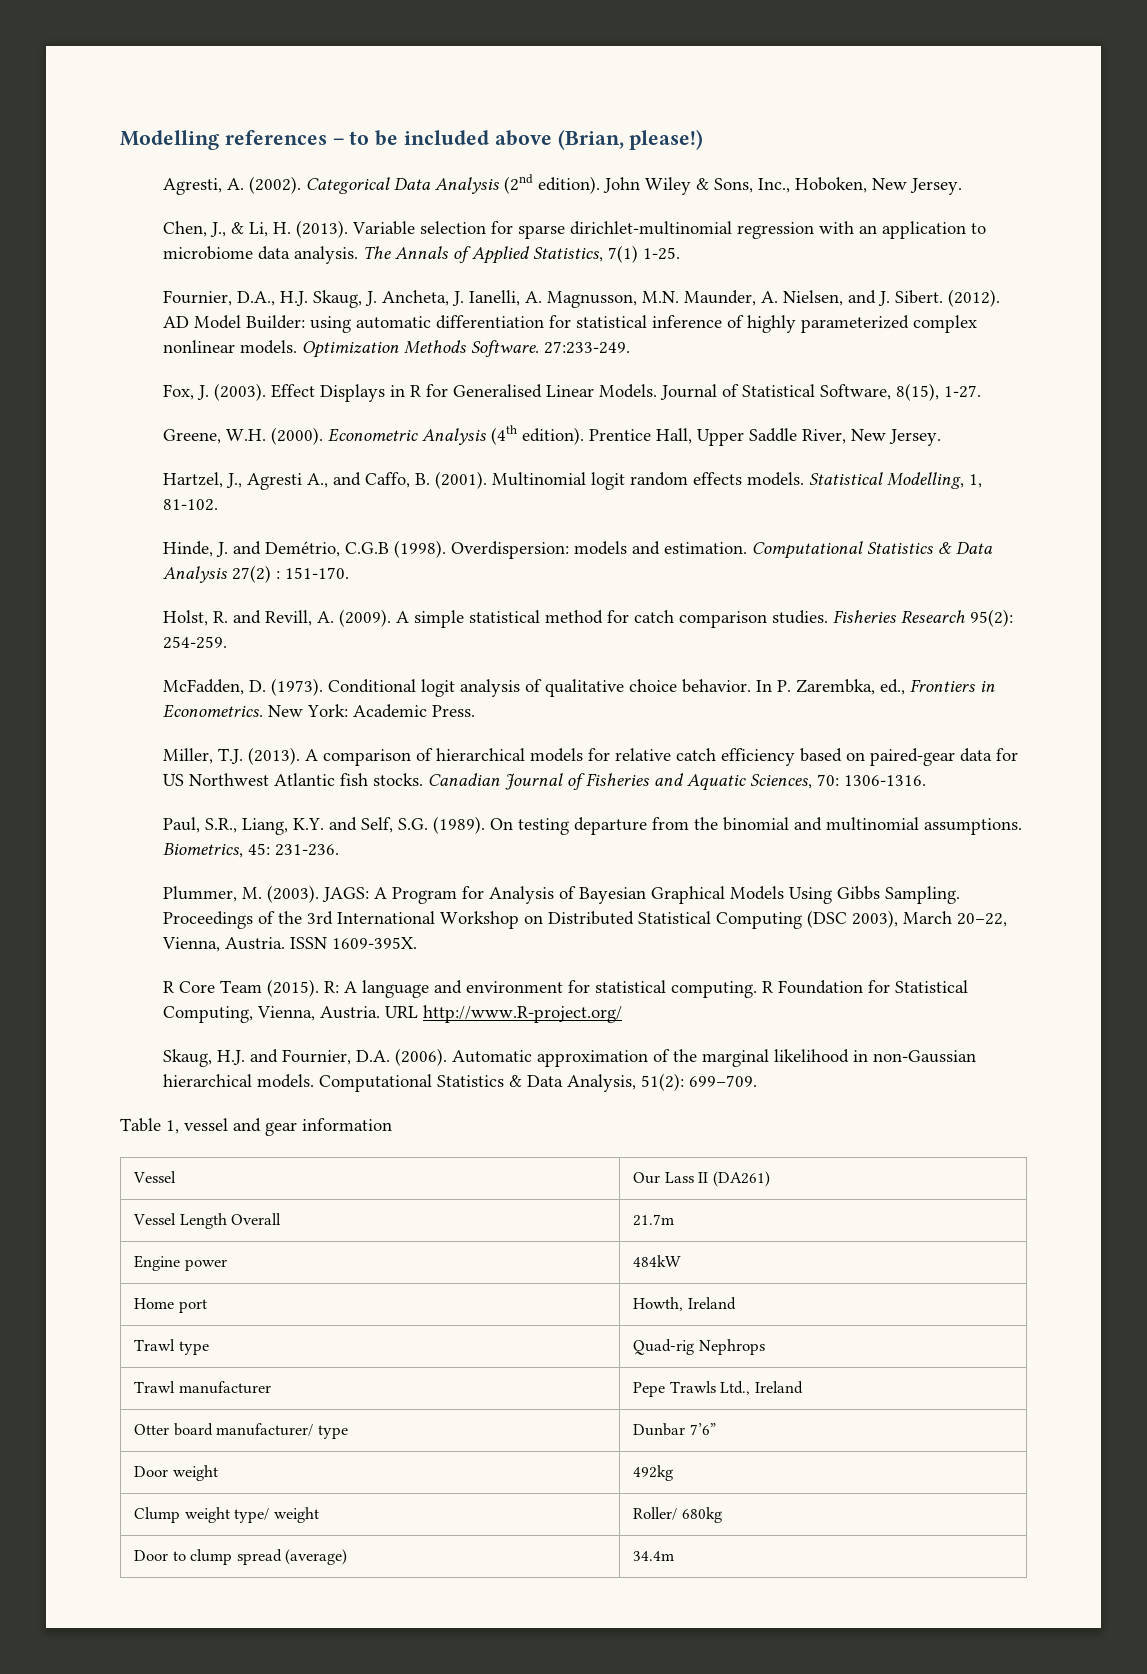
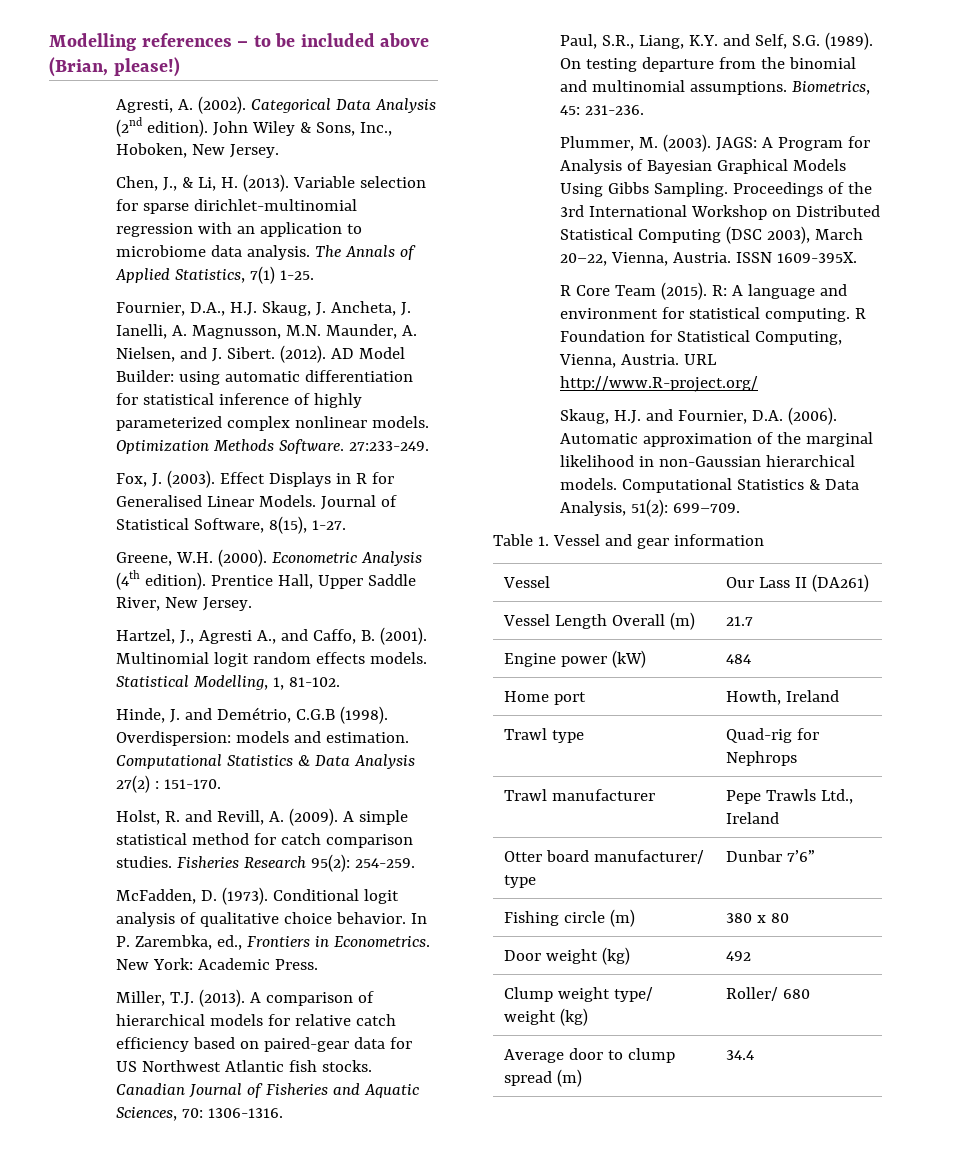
- Table 1, vessel and gear information
+ Table 1. Vessel and gear information
- Vessel Length Overall | 21.7m
+ Vessel Length Overall (m) | 21.7
- Engine power | 484kW
+ Engine power (kW) | 484
- Trawl type | Quad-rig Nephrops
+ Trawl type | Quad-rig for Nephrops
+ Fishing circle (m) | 380 x 80
- Door weight | 492kg
+ Door weight (kg) | 492
- Clump weight type/ weight | Roller/ 680kg
- Door to clump spread (average) | 34.4m
+ Clump weight type/ weight (kg) | Roller/ 680
+ Average door to clump spread (m) | 34.4

